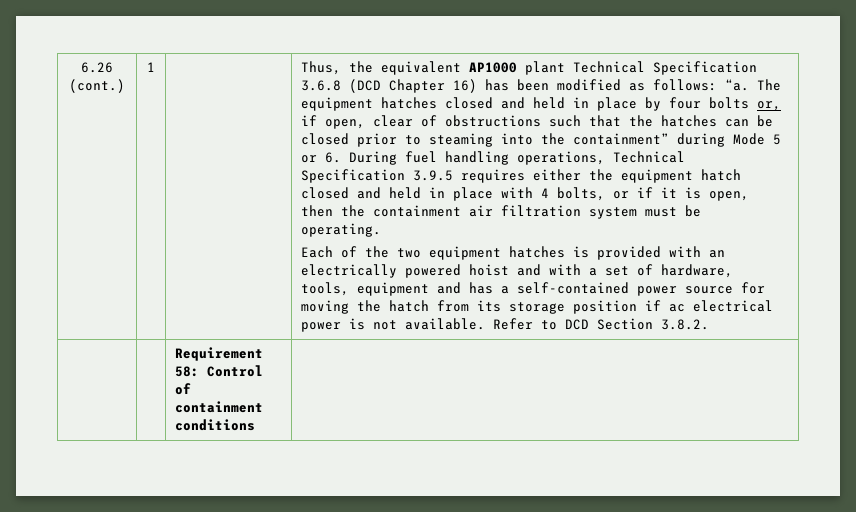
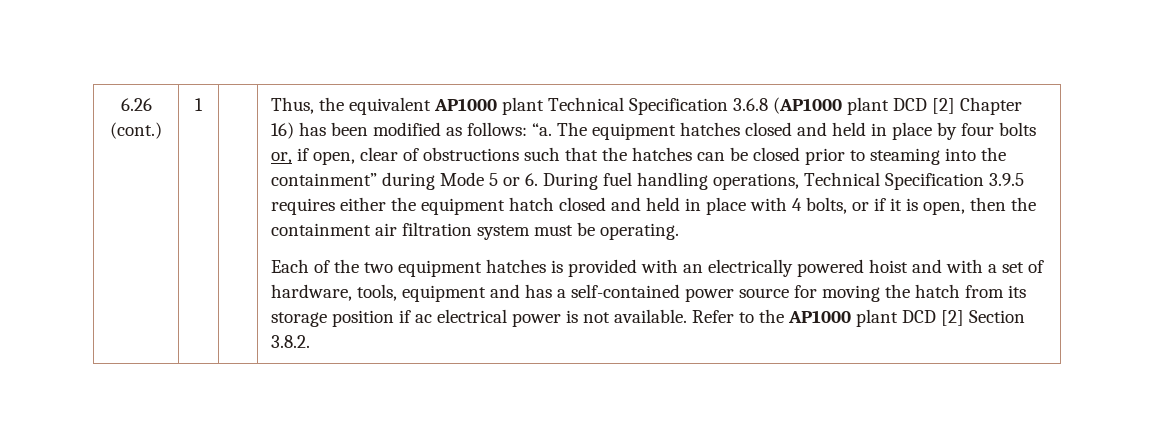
- Thus, the equivalent AP1000 plant Technical Specification 3.6.8 (DCD Chapter 16) has been modified as follows: “a.
+ Thus, the equivalent AP1000 plant Technical Specification 3.6.8 (AP1000 plant DCD [2] Chapter 16) has been modified as follows: “a.
- Refer to DCD Section 3.8.2.
- | | Requirement 58: Control of containment conditions |
+ Refer to the AP1000 plant DCD [2] Section 3.8.2.

